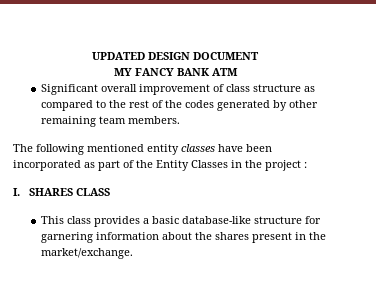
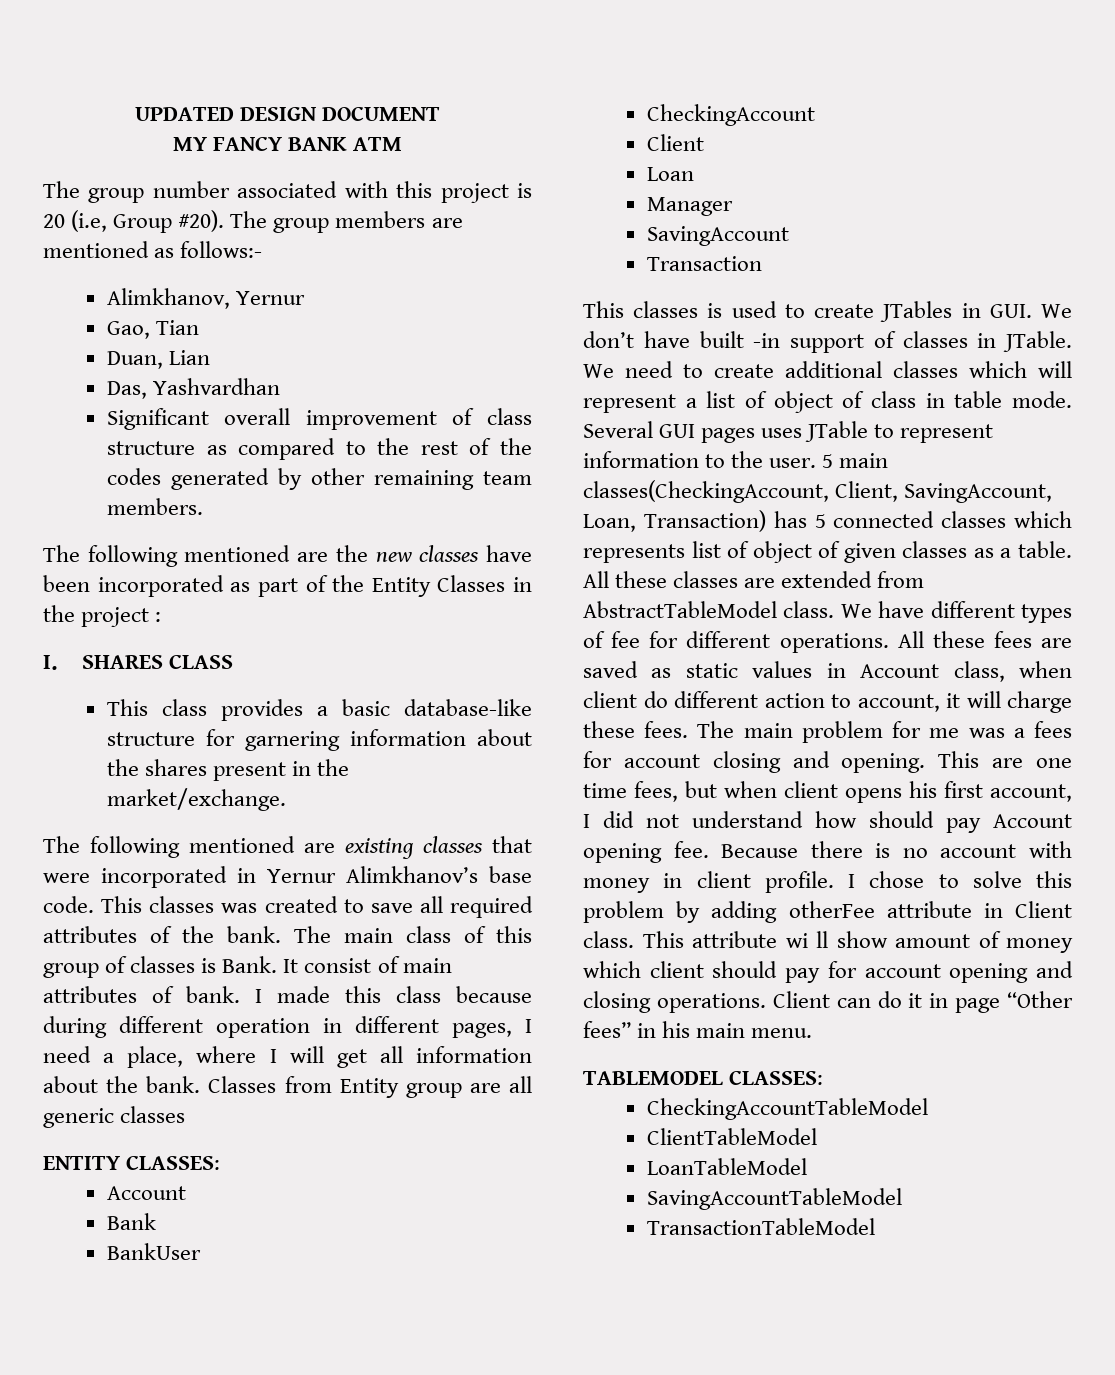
+ The group number associated with this project is 20 (i.e, Group #20). The group members are mentioned as follows:-
+ Alimkhanov, Yernur
+ Gao, Tian
+ Duan, Lian
+ Das, Yashvardhan
- The following mentioned entity classes have been incorporated as part of the Entity Classes in the project :
+ The following mentioned are the new classes have been incorporated as part of the Entity Classes in the project :
+ The following mentioned are existing classes that were incorporated in Yernur Alimkhanov’s base code. This classes was created to save all required attributes of the bank. The main class of this group of classes is Bank. It consist of main attributes of bank. I made this class because during different operation in different pages, I need a place, where I will get all information about the bank. Classes from Entity group are all generic classes
+ ENTITY CLASSES:
+ Account
+ Bank
+ BankUser
+ CheckingAccount
+ Client
+ Loan
+ Manager
+ SavingAccount
+ Transaction
+ This classes is used to create JTables in GUI. We don’t have built -in support of classes in JTable. We need to create additional classes which will represent a list of object of class in table mode. Several GUI pages uses JTable to represent information to the user. 5 main classes(CheckingAccount, Client, SavingAccount, Loan, Transaction) has 5 connected classes which represents list of object of given classes as a table. All these classes are extended from AbstractTableModel class. We have different types of fee for different operations. All these fees are saved as static values in Account class, when client do different action to account, it will charge these fees. The main problem for me was a fees for account closing and opening. This are one time fees, but when client opens his first account, I did not understand how should pay Account opening fee. Because there is no account with money in client profile. I chose to solve this problem by adding otherFee attribute in Client class. This attribute wi ll show amount of money which client should pay for account opening and closing operations. Client can do it in page “Other fees” in his main menu.
+ TABLEMODEL CLASSES:
+ CheckingAccountTableModel
+ ClientTableModel
+ LoanTableModel
+ SavingAccountTableModel
+ TransactionTableModel

